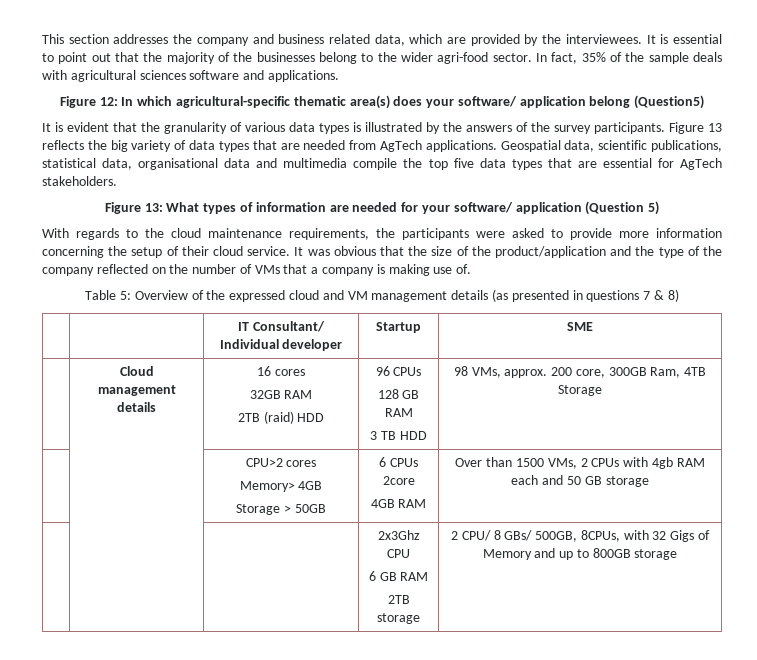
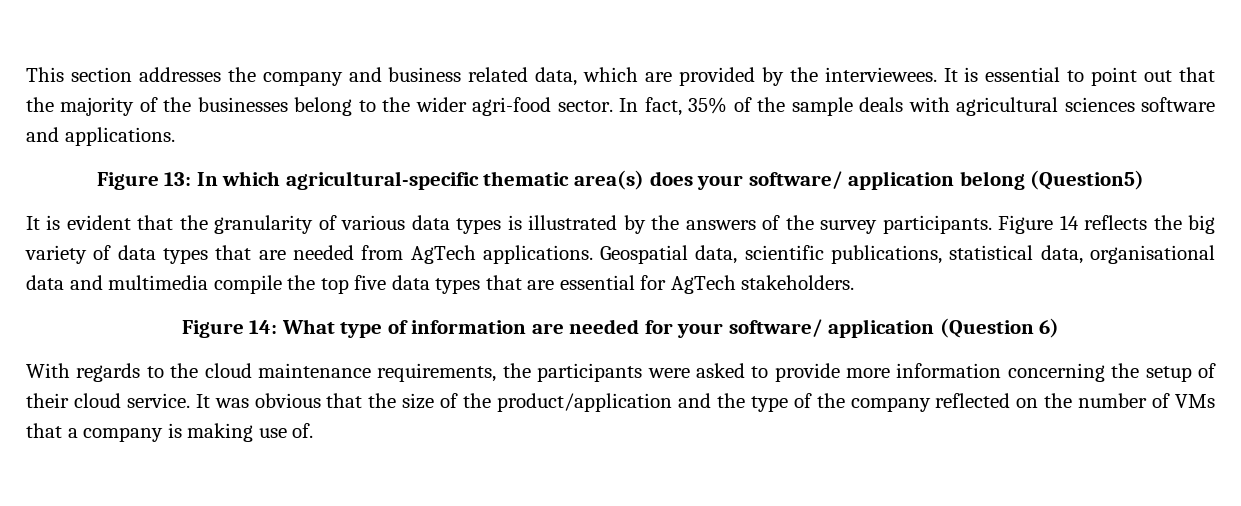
- Figure 12: In which agricultural-specific thematic area(s) does your software/ application belong (Question5)
+ Figure 13: In which agricultural-specific thematic area(s) does your software/ application belong (Question5)
- Figure 13 reflects the big variety of data types that are needed from AgTech applications.
+ Figure 14 reflects the big variety of data types that are needed from AgTech applications.
- Figure 13: What types of information are needed for your software/ application (Question 5)
+ Figure 14: What type of information are needed for your software/ application (Question 6)
- Table 5: Overview of the expressed cloud and VM management details (as presented in questions 7 & 8)
- | | IT Consultant/ Individual developer | Startup | SME
- | Cloud management details | 16 cores
- 32GB RAM
- 2TB (raid) HDD | 96 CPUs
- 128 GB RAM
- 3 TB HDD | 98 VMs, approx. 200 core, 300GB Ram, 4TB Storage
- | | CPU>2 cores
- Memory> 4GB
- Storage > 50GB | 6 CPUs 2core
- 4GB RAM | Over than 1500 VMs, 2 CPUs with 4gb RAM each and 50 GB storage
- | | | 2x3Ghz CPU
- 6 GB RAM
- 2TB storage | 2 CPU/ 8 GBs/ 500GB, 8CPUs, with 32 Gigs of Memory and up to 800GB storage

